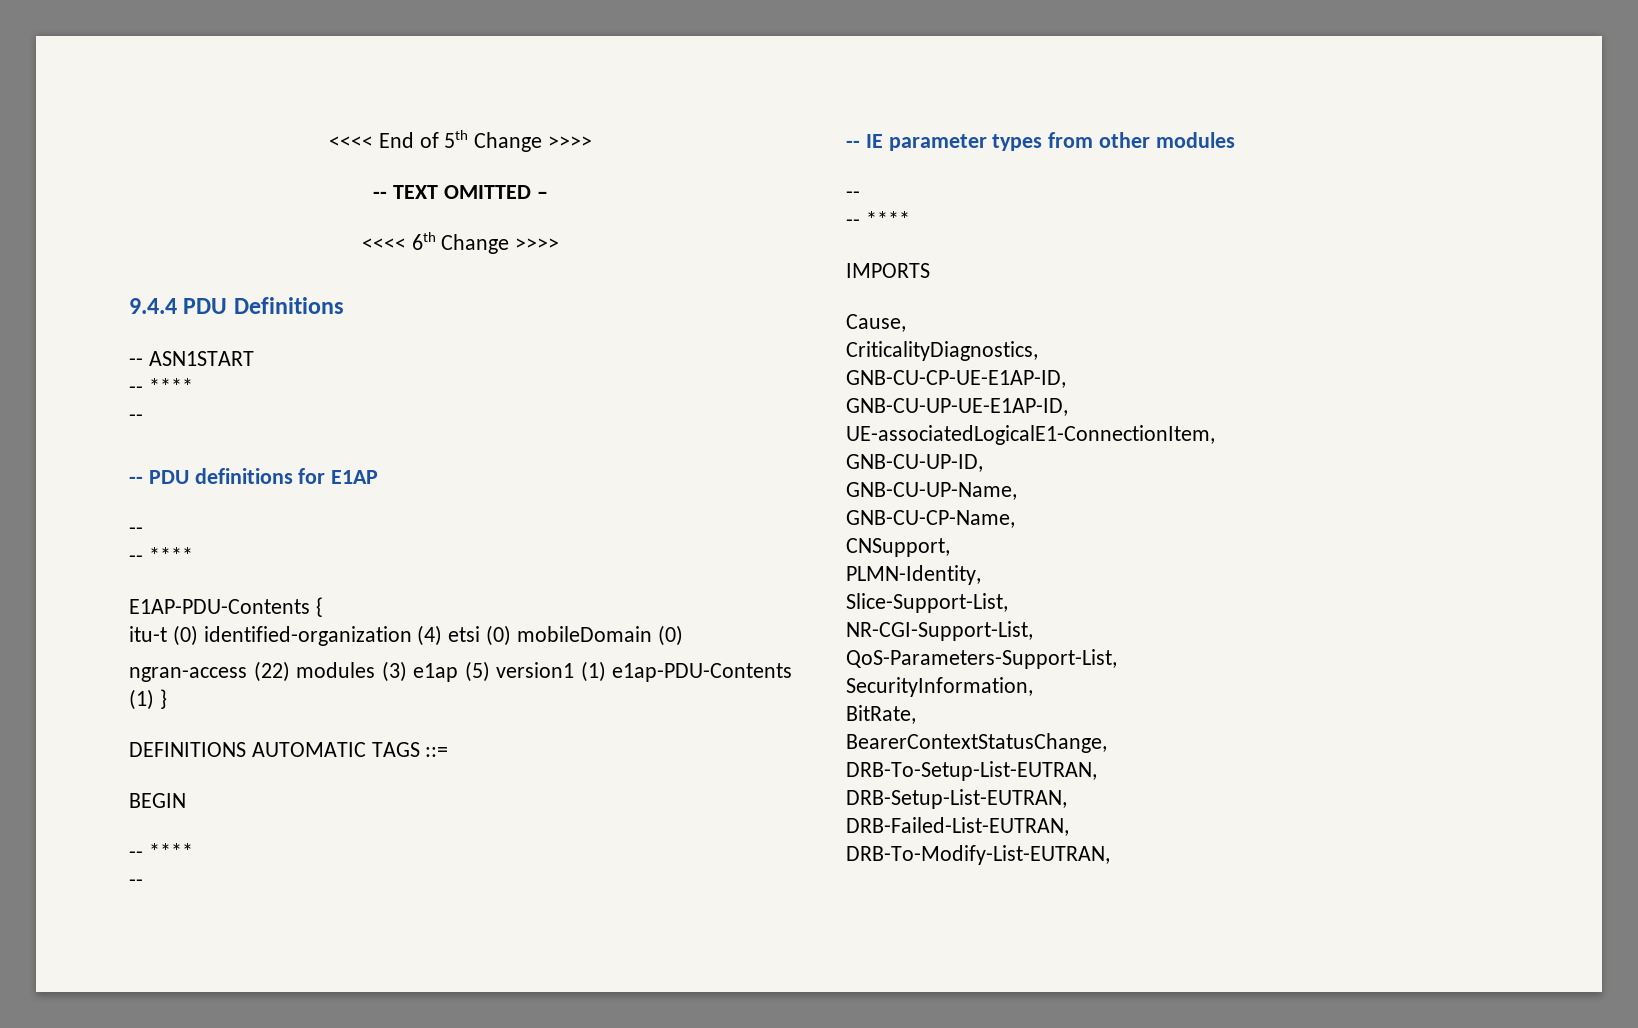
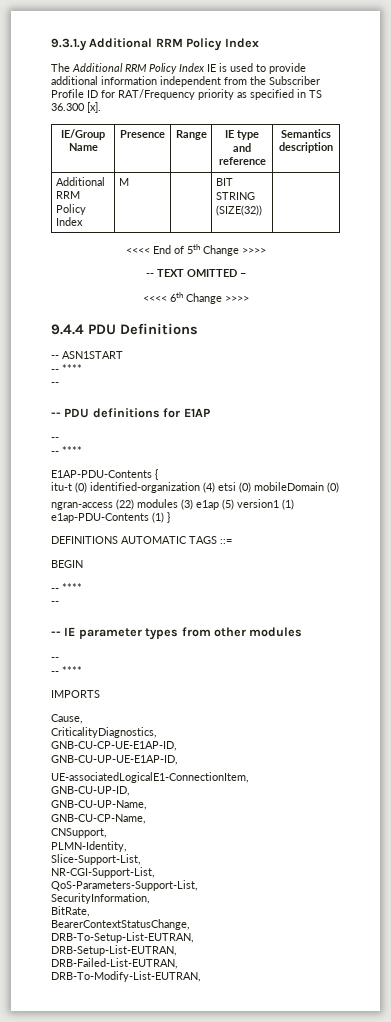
+ 9.3.1.y Additional RRM Policy Index
+ The Additional RRM Policy Index IE is used to provide additional information independent from the Subscriber Profile ID for RAT/Frequency priority as specified in TS 36.300 [x].
+ IE/Group Name | Presence | Range | IE type and reference | Semantics description
+ Additional RRM Policy Index | M | | BIT STRING (SIZE(32)) |

